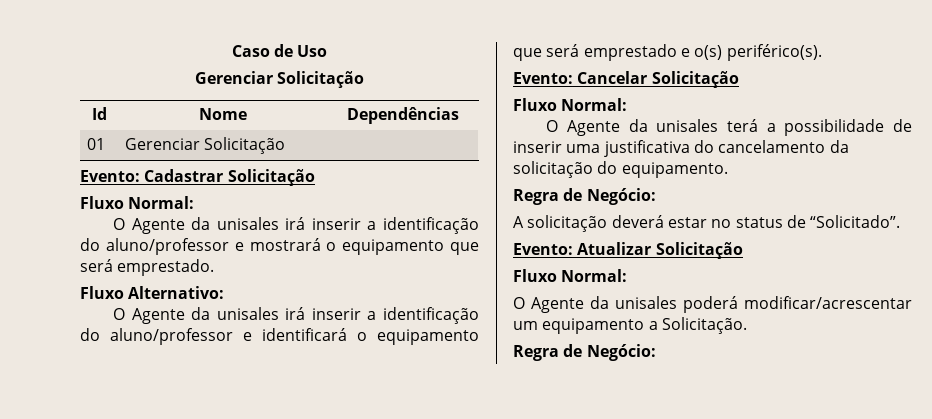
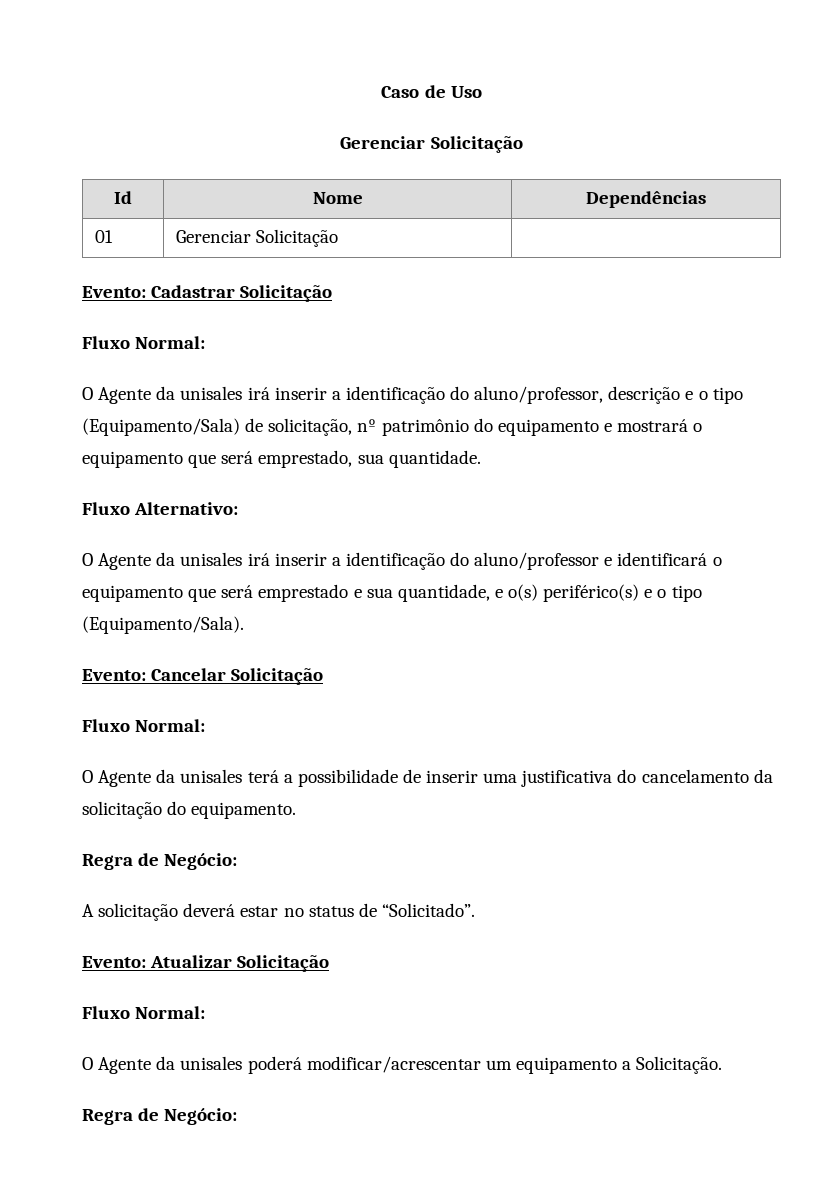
- O Agente da unisales irá inserir a identificação do aluno/professor e mostrará o equipamento que será emprestado.
+ O Agente da unisales irá inserir a identificação do aluno/professor, descrição e o tipo (Equipamento/Sala) de solicitação, nº patrimônio do equipamento e mostrará o equipamento que será emprestado, sua quantidade.
- O Agente da unisales irá inserir a identificação do aluno/professor e identificará o equipamento que será emprestado e o(s) periférico(s).
+ O Agente da unisales irá inserir a identificação do aluno/professor e identificará o equipamento que será emprestado e sua quantidade, e o(s) periférico(s) e o tipo (Equipamento/Sala).

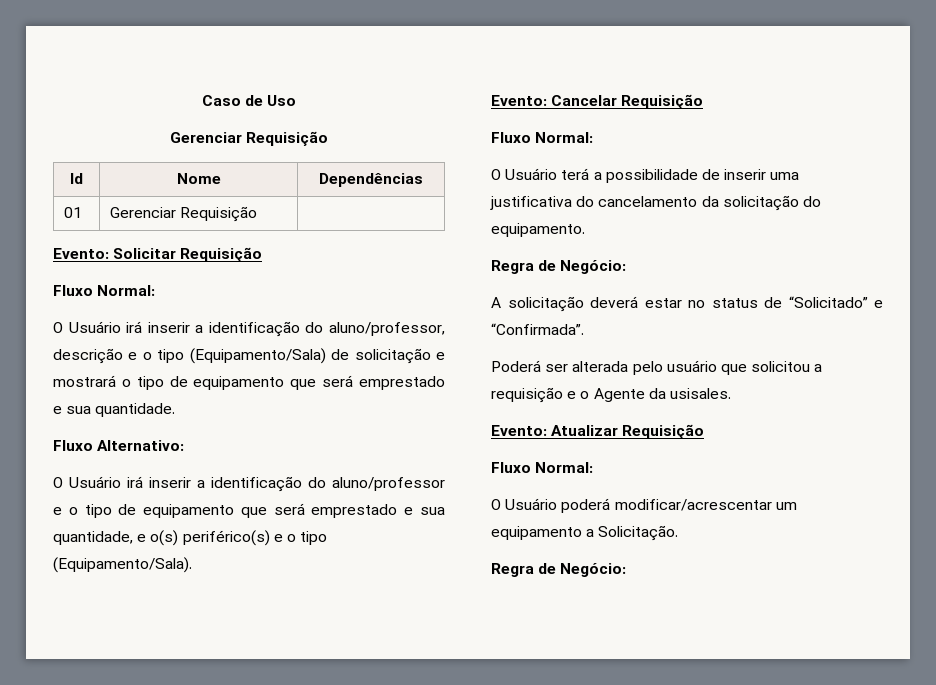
  Caso de Uso
- Gerenciar Solicitação
+ Gerenciar Requisição
- 01 | Gerenciar Solicitação |
- Evento: Cadastrar Solicitação
+ 01 | Gerenciar Requisição |
+ Evento: Solicitar Requisição
  Fluxo Normal:
- O Agente da unisales irá inserir a identificação do aluno/professor, descrição e o tipo (Equipamento/Sala) de solicitação, nº patrimônio do equipamento e mostrará o equipamento que será emprestado, sua quantidade.
+ O Usuário irá inserir a identificação do aluno/professor, descrição e o tipo (Equipamento/Sala) de solicitação e mostrará o tipo de equipamento que será emprestado e sua quantidade.
- O Agente da unisales irá inserir a identificação do aluno/professor e identificará o equipamento que será emprestado e sua quantidade, e o(s) periférico(s) e o tipo (Equipamento/Sala).
+ O Usuário irá inserir a identificação do aluno/professor e o tipo de equipamento que será emprestado e sua quantidade, e o(s) periférico(s) e o tipo (Equipamento/Sala).
- Evento: Cancelar Solicitação
+ Evento: Cancelar Requisição
  Fluxo Normal:
- O Agente da unisales terá a possibilidade de inserir uma justificativa do cancelamento da solicitação do equipamento.
+ O Usuário terá a possibilidade de inserir uma justificativa do cancelamento da solicitação do equipamento.
- A solicitação deverá estar no status de “Solicitado”.
+ A solicitação deverá estar no status de “Solicitado” e “Confirmada”.
+ Poderá ser alterada pelo usuário que solicitou a requisição e o Agente da usisales.
- Evento: Atualizar Solicitação
+ Evento: Atualizar Requisição
  Fluxo Normal:
- O Agente da unisales poderá modificar/acrescentar um equipamento a Solicitação.
+ O Usuário poderá modificar/acrescentar um equipamento a Solicitação.

